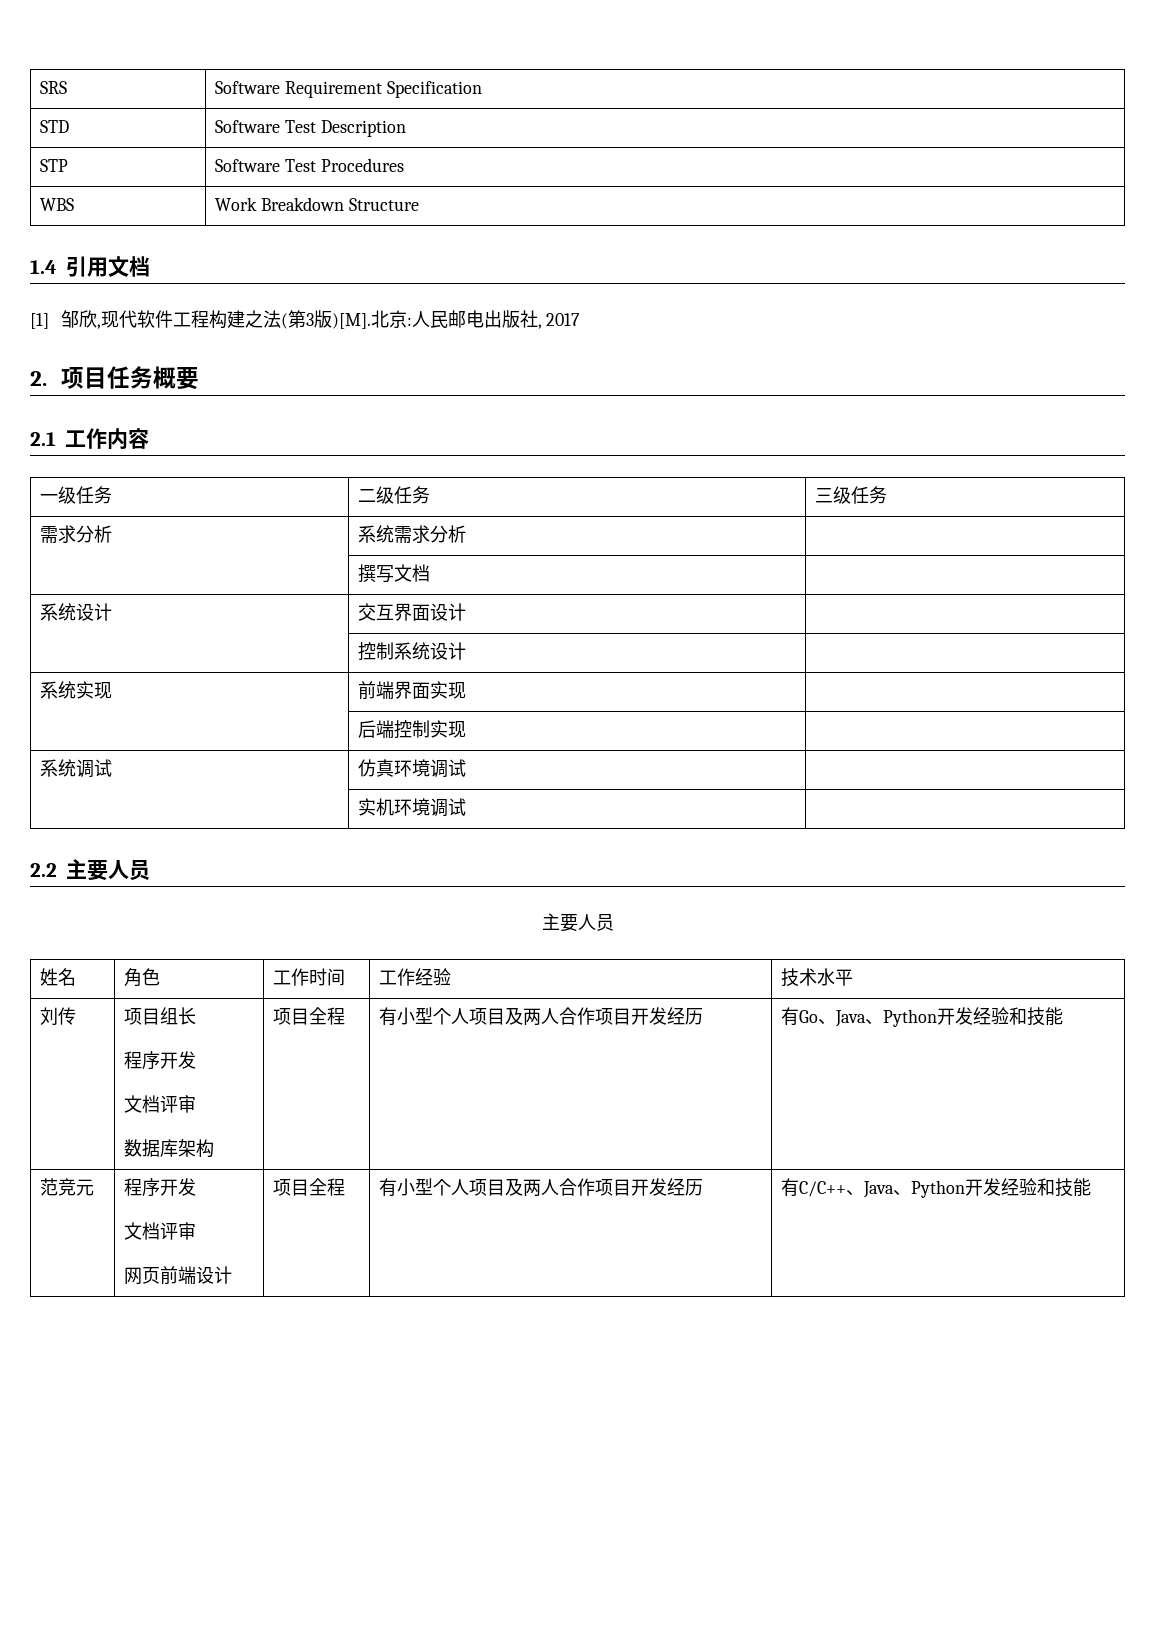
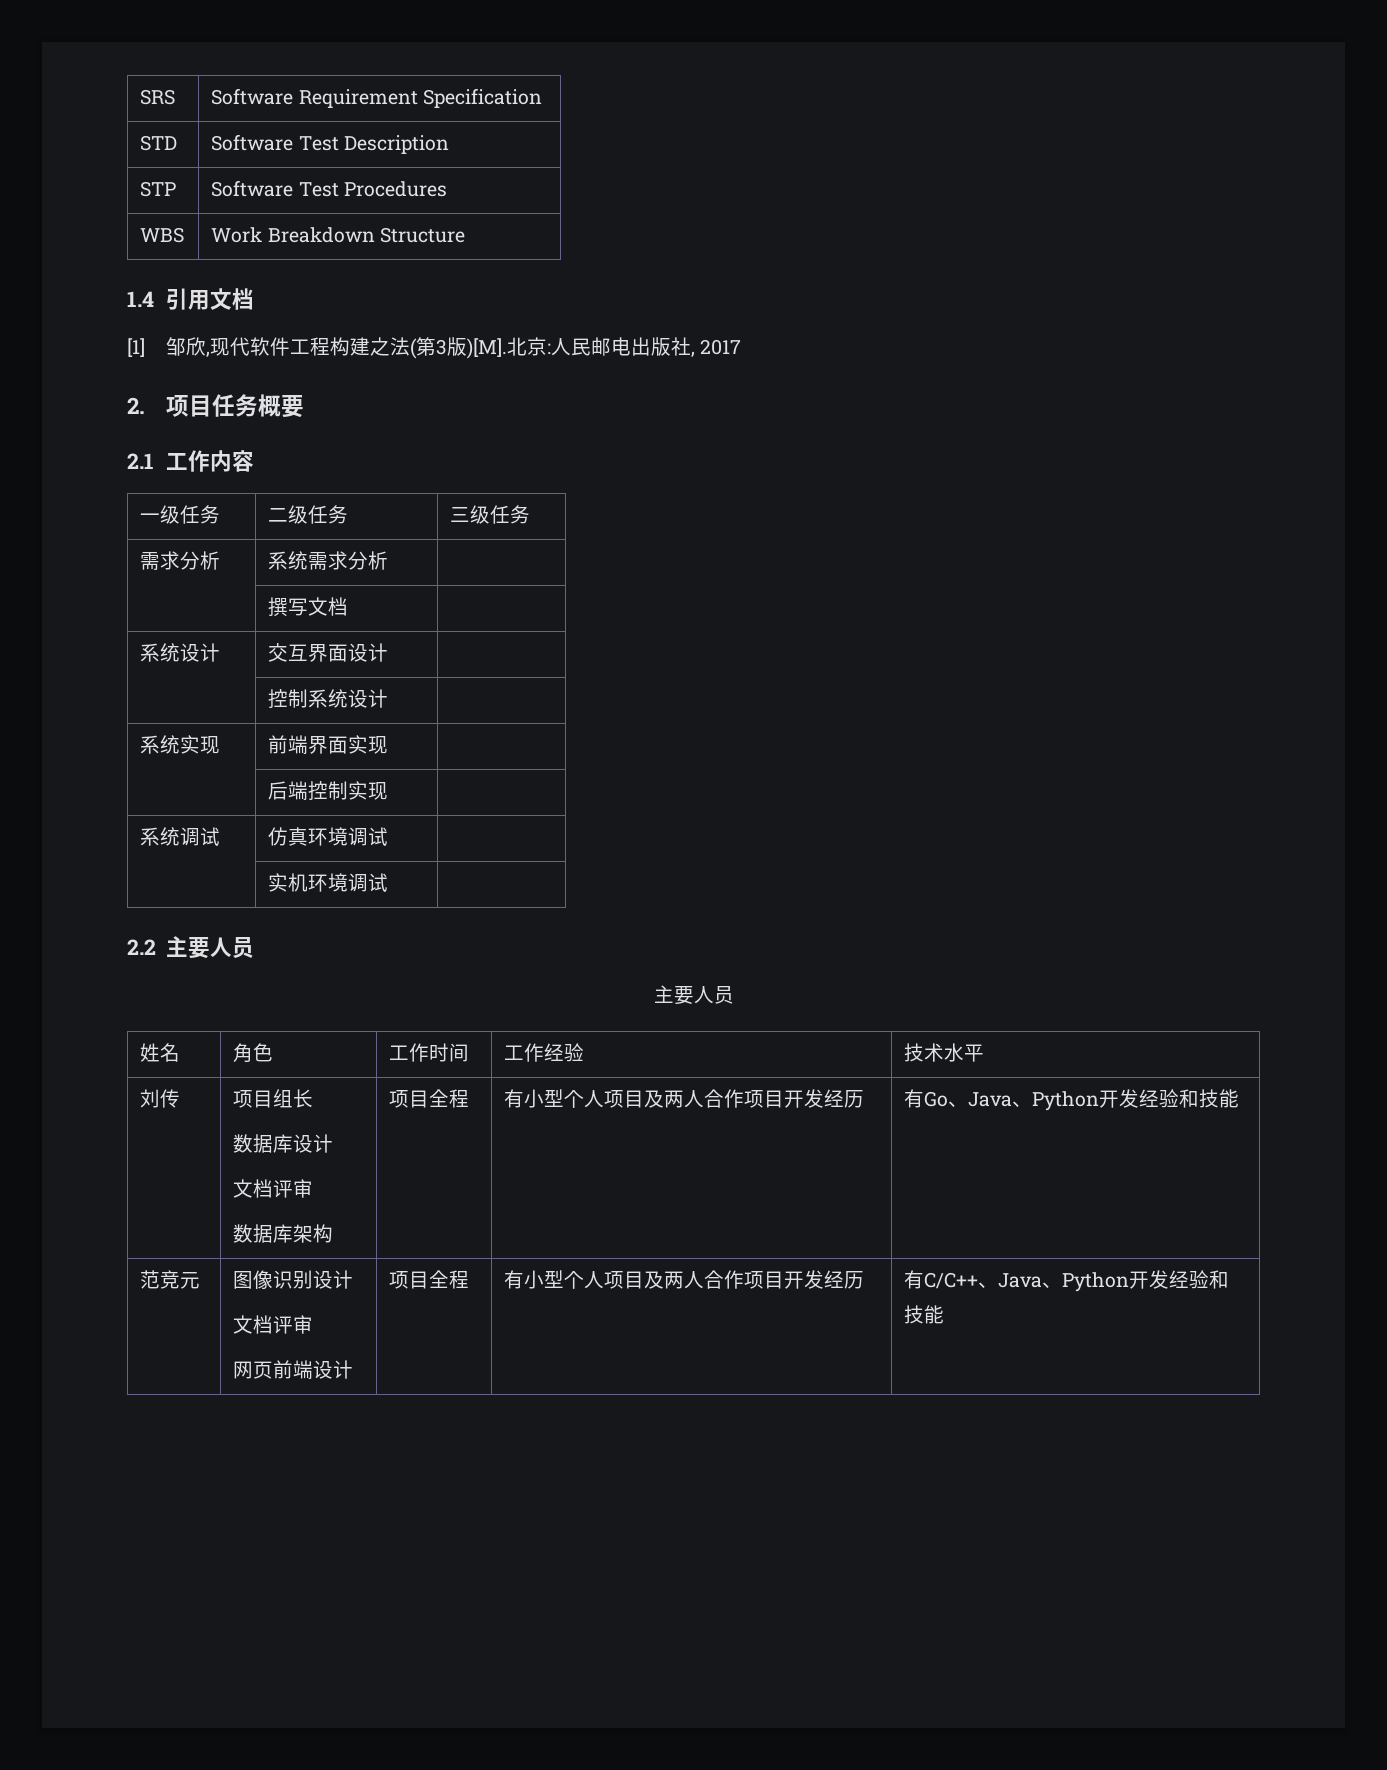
  刘传 | 项目组长
- 程序开发
+ 数据库设计
- 范竞元 | 程序开发
+ 范竞元 | 图像识别设计

